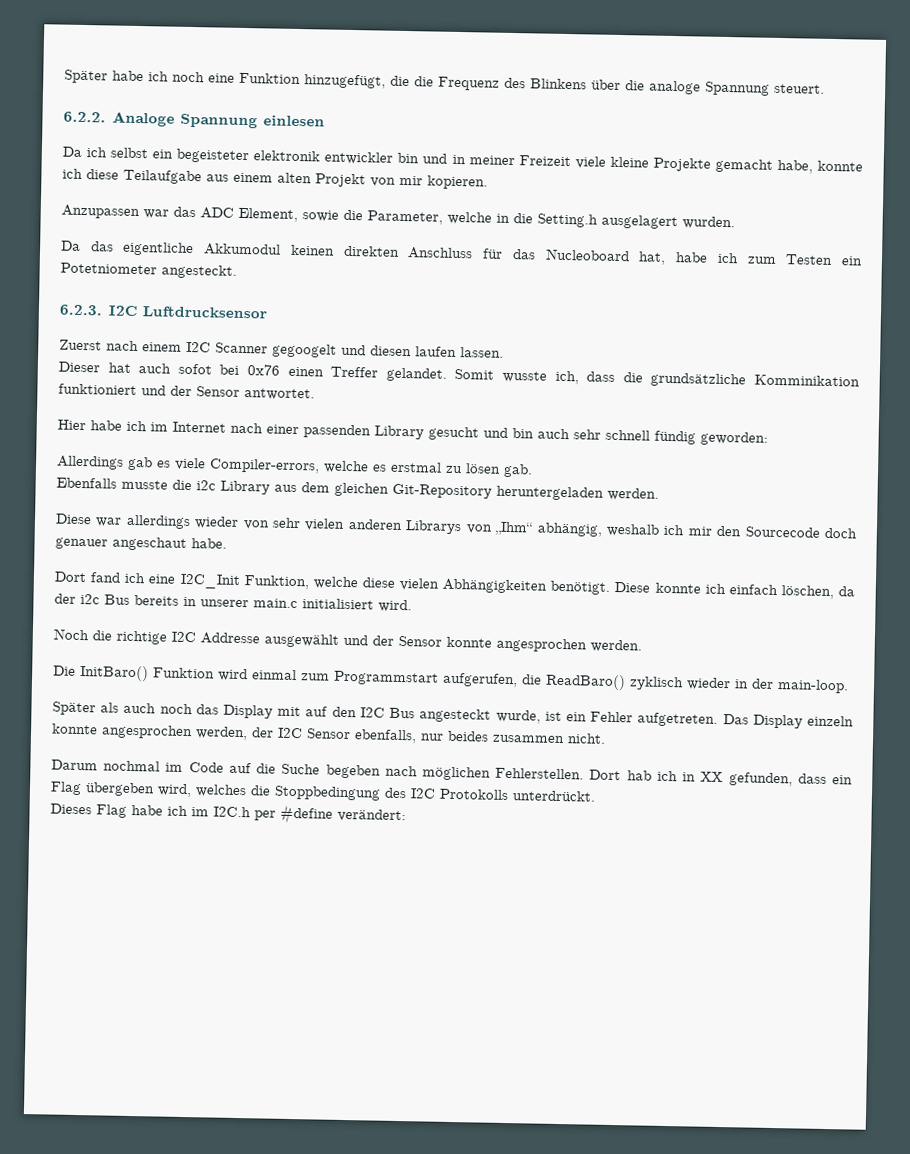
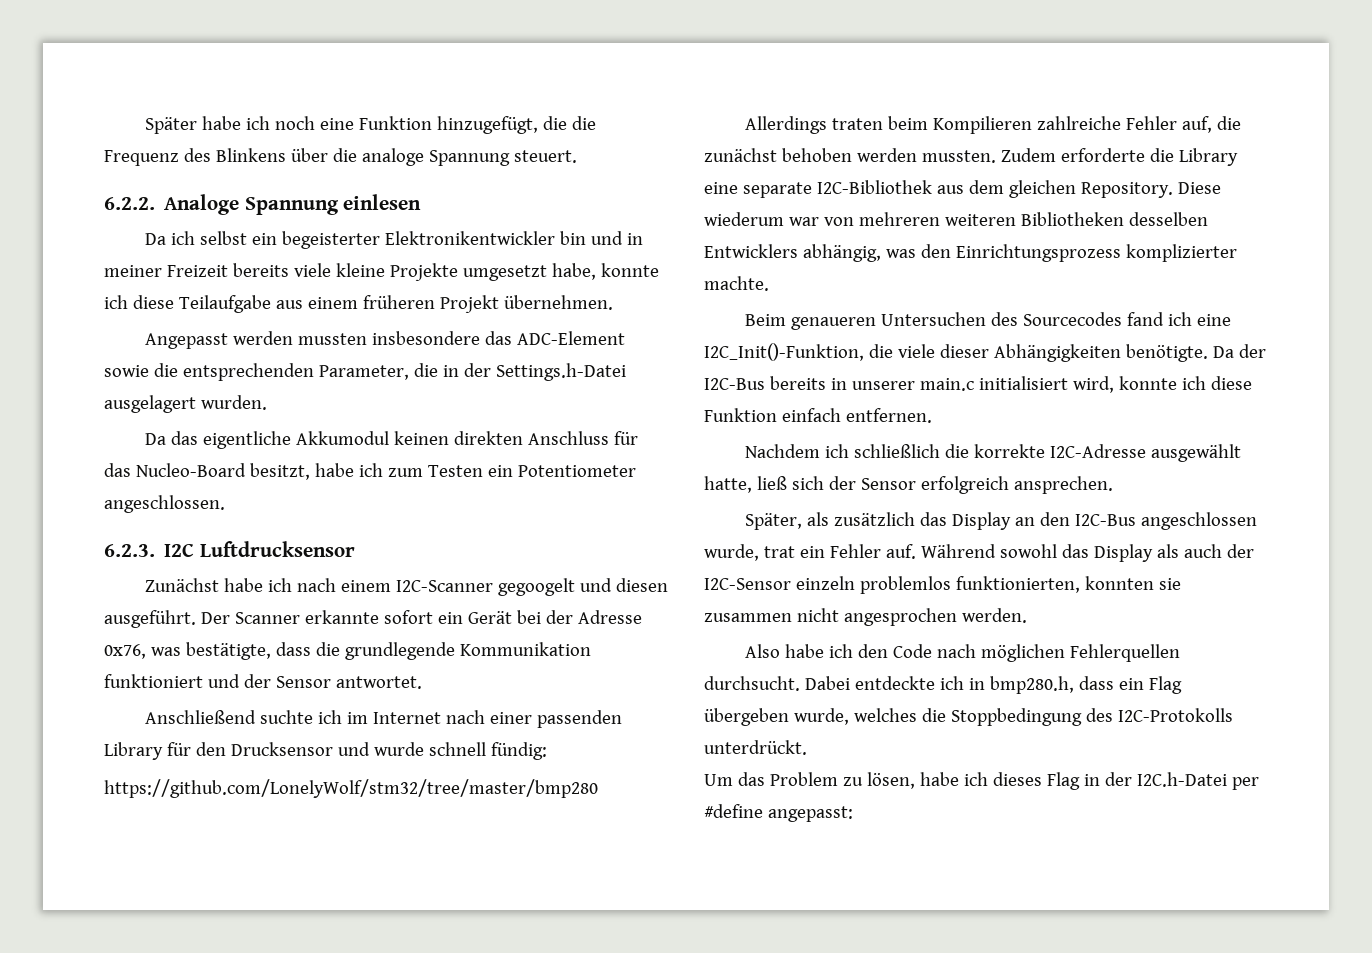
- Da ich selbst ein begeisteter elektronik entwickler bin und in meiner Freizeit viele kleine Projekte gemacht habe, konnte ich diese Teilaufgabe aus einem alten Projekt von mir kopieren.
- Anzupassen war das ADC Element, sowie die Parameter, welche in die Setting.h ausgelagert wurden.
+ Da ich selbst ein begeisterter Elektronikentwickler bin und in meiner Freizeit bereits viele kleine Projekte umgesetzt habe, konnte ich diese Teilaufgabe aus einem früheren Projekt übernehmen.
+ Angepasst werden mussten insbesondere das ADC-Element sowie die entsprechenden Parameter, die in der Settings.h-Datei ausgelagert wurden.
- Da das eigentliche Akkumodul keinen direkten Anschluss für das Nucleoboard hat, habe ich zum Testen ein Potetniometer angesteckt.
+ Da das eigentliche Akkumodul keinen direkten Anschluss für das Nucleo-Board besitzt, habe ich zum Testen ein Potentiometer angeschlossen.
- Zuerst nach einem I2C Scanner gegoogelt und diesen laufen lassen.
- Dieser hat auch sofot bei 0x76 einen Treffer gelandet. Somit wusste ich, dass die grundsätzliche Komminikation funktioniert und der Sensor antwortet.
+ Zunächst habe ich nach einem I2C-Scanner gegoogelt und diesen ausgeführt. Der Scanner erkannte sofort ein Gerät bei der Adresse 0x76, was bestätigte, dass die grundlegende Kommunikation funktioniert und der Sensor antwortet.
- Hier habe ich im Internet nach einer passenden Library gesucht und bin auch sehr schnell fündig geworden:
- Allerdings gab es viele Compiler-errors, welche es erstmal zu lösen gab.
- Ebenfalls musste die i2c Library aus dem gleichen Git-Repository heruntergeladen werden.
- Diese war allerdings wieder von sehr vielen anderen Librarys von „Ihm“ abhängig, weshalb ich mir den Sourcecode doch genauer angeschaut habe.
- Dort fand ich eine I2C_Init Funktion, welche diese vielen Abhängigkeiten benötigt. Diese konnte ich einfach löschen, da der i2c Bus bereits in unserer main.c initialisiert wird.
- Noch die richtige I2C Addresse ausgewählt und der Sensor konnte angesprochen werden.
- Die InitBaro() Funktion wird einmal zum Programmstart aufgerufen, die ReadBaro() zyklisch wieder in der main-loop.
- Später als auch noch das Display mit auf den I2C Bus angesteckt wurde, ist ein Fehler aufgetreten. Das Display einzeln konnte angesprochen werden, der I2C Sensor ebenfalls, nur beides zusammen nicht.
- Darum nochmal im Code auf die Suche begeben nach möglichen Fehlerstellen. Dort hab ich in XX gefunden, dass ein Flag übergeben wird, welches die Stoppbedingung des I2C Protokolls unterdrückt.
+ Anschließend suchte ich im Internet nach einer passenden Library für den Drucksensor und wurde schnell fündig:
+ https://github.com/LonelyWolf/stm32/tree/master/bmp280
+ Allerdings traten beim Kompilieren zahlreiche Fehler auf, die zunächst behoben werden mussten. Zudem erforderte die Library eine separate I2C-Bibliothek aus dem gleichen Repository. Diese wiederum war von mehreren weiteren Bibliotheken desselben Entwicklers abhängig, was den Einrichtungsprozess komplizierter machte.
+ Beim genaueren Untersuchen des Sourcecodes fand ich eine I2C_Init()-Funktion, die viele dieser Abhängigkeiten benötigte. Da der I2C-Bus bereits in unserer main.c initialisiert wird, konnte ich diese Funktion einfach entfernen.
+ Nachdem ich schließlich die korrekte I2C-Adresse ausgewählt hatte, ließ sich der Sensor erfolgreich ansprechen.
+ Später, als zusätzlich das Display an den I2C-Bus angeschlossen wurde, trat ein Fehler auf. Während sowohl das Display als auch der I2C-Sensor einzeln problemlos funktionierten, konnten sie zusammen nicht angesprochen werden.
+ Also habe ich den Code nach möglichen Fehlerquellen durchsucht. Dabei entdeckte ich in bmp280.h, dass ein Flag übergeben wurde, welches die Stoppbedingung des I2C-Protokolls unterdrückt.
- Dieses Flag habe ich im I2C.h per #define verändert:
+ Um das Problem zu lösen, habe ich dieses Flag in der I2C.h-Datei per #define angepasst:

